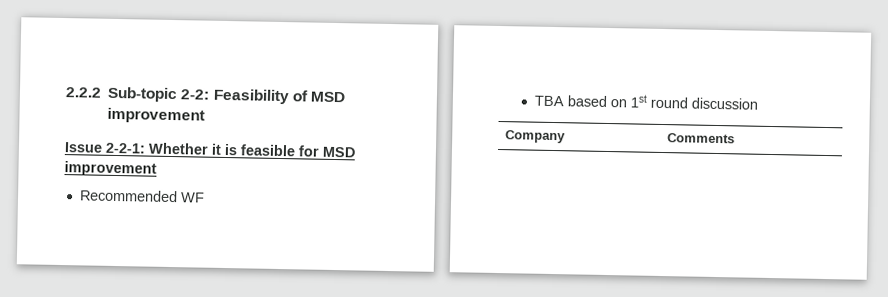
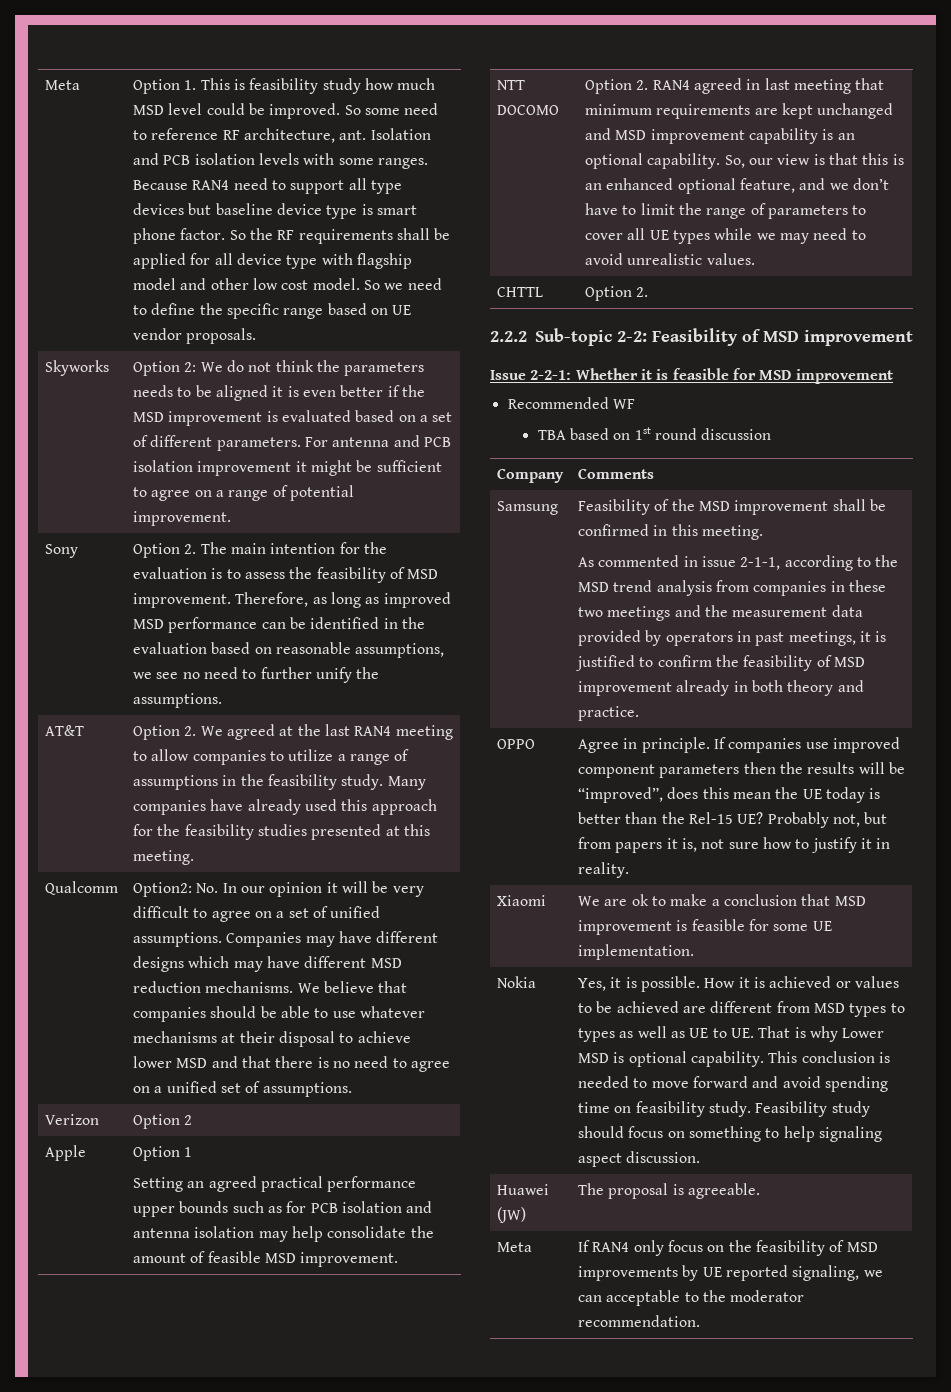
+ Meta | Option 1. This is feasibility study how much MSD level could be improved. So some need to reference RF architecture, ant. Isolation and PCB isolation levels with some ranges. Because RAN4 need to support all type devices but baseline device type is smart phone factor. So the RF requirements shall be applied for all device type with flagship model and other low cost model. So we need to define the specific range based on UE vendor proposals.
+ Skyworks | Option 2: We do not think the parameters needs to be aligned it is even better if the MSD improvement is evaluated based on a set of different parameters. For antenna and PCB isolation improvement it might be sufficient to agree on a range of potential improvement.
+ Sony | Option 2. The main intention for the evaluation is to assess the feasibility of MSD improvement. Therefore, as long as improved MSD performance can be identified in the evaluation based on reasonable assumptions, we see no need to further unify the assumptions.
+ AT&T | Option 2. We agreed at the last RAN4 meeting to allow companies to utilize a range of assumptions in the feasibility study. Many companies have already used this approach for the feasibility studies presented at this meeting.
+ Qualcomm | Option2: No. In our opinion it will be very difficult to agree on a set of unified assumptions. Companies may have different designs which may have different MSD reduction mechanisms. We believe that companies should be able to use whatever mechanisms at their disposal to achieve lower MSD and that there is no need to agree on a unified set of assumptions.
+ Verizon | Option 2
+ Apple | Option 1
+ Setting an agreed practical performance upper bounds such as for PCB isolation and antenna isolation may help consolidate the amount of feasible MSD improvement.
+ NTT DOCOMO | Option 2. RAN4 agreed in last meeting that minimum requirements are kept unchanged and MSD improvement capability is an optional capability. So, our view is that this is an enhanced optional feature, and we don’t have to limit the range of parameters to cover all UE types while we may need to avoid unrealistic values.
+ CHTTL | Option 2.
+ Samsung | Feasibility of the MSD improvement shall be confirmed in this meeting.
+ As commented in issue 2-1-1, according to the MSD trend analysis from companies in these two meetings and the measurement data provided by operators in past meetings, it is justified to confirm the feasibility of MSD improvement already in both theory and practice.
+ OPPO | Agree in principle. If companies use improved component parameters then the results will be “improved”, does this mean the UE today is better than the Rel-15 UE? Probably not, but from papers it is, not sure how to justify it in reality.
+ Xiaomi | We are ok to make a conclusion that MSD improvement is feasible for some UE implementation.
+ Nokia | Yes, it is possible. How it is achieved or values to be achieved are different from MSD types to types as well as UE to UE. That is why Lower MSD is optional capability. This conclusion is needed to move forward and avoid spending time on feasibility study. Feasibility study should focus on something to help signaling aspect discussion.
+ Huawei (JW) | The proposal is agreeable.
+ Meta | If RAN4 only focus on the feasibility of MSD improvements by UE reported signaling, we can acceptable to the moderator recommendation.

